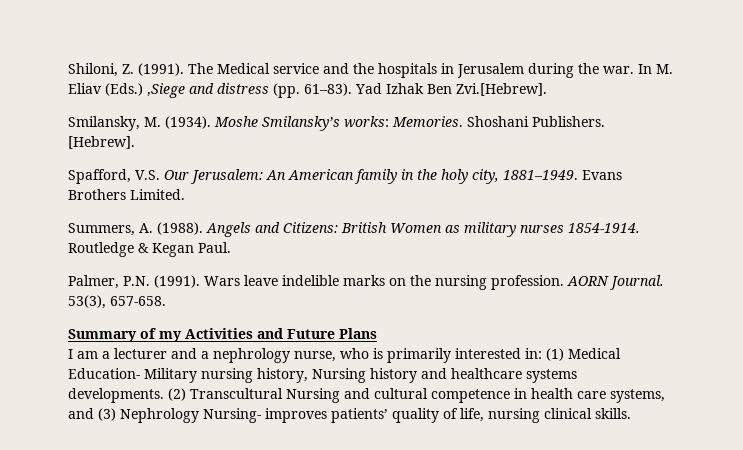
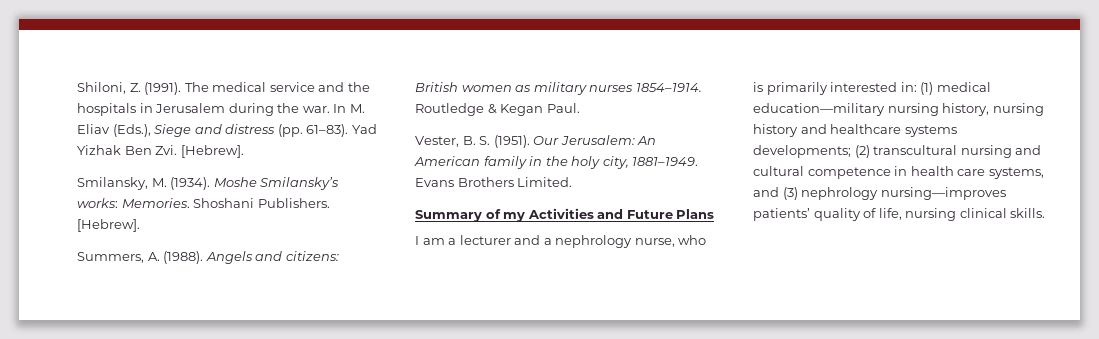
- The Medical service and the hospitals in Jerusalem during the war.
+ The medical service and the hospitals in Jerusalem during the war.
- In M. Eliav (Eds.) ,Siege and distress (pp. 61–83).
+ In M. Eliav (Eds.), Siege and distress (pp. 61–83).
- Yad Izhak Ben Zvi.[Hebrew].
+ Yad Yizhak Ben Zvi. [Hebrew].
- Spafford, V.S. Our Jerusalem: An American family in the holy city, 1881–1949.
+ Summers, A. (1988). Angels and citizens: British women as military nurses 1854–1914. Routledge & Kegan Paul.
+ Vester, B. S. (1951). Our Jerusalem: An American family in the holy city, 1881–1949.
- Summers, A. (1988). Angels and Citizens: British Women as military nurses 1854-1914. Routledge & Kegan Paul.
- Palmer, P.N. (1991). Wars leave indelible marks on the nursing profession. AORN Journal. 53(3), 657-658.
- I am a lecturer and a nephrology nurse, who is primarily interested in: (1) Medical Education- Military nursing history, Nursing history and healthcare systems developments. (2) Transcultural Nursing and cultural competence in health care systems, and (3) Nephrology Nursing- improves patients’ quality of life, nursing clinical skills.
+ I am a lecturer and a nephrology nurse, who is primarily interested in: (1) medical education—military nursing history, nursing history and healthcare systems developments; (2) transcultural nursing and cultural competence in health care systems, and (3) nephrology nursing—improves patients’ quality of life, nursing clinical skills.

